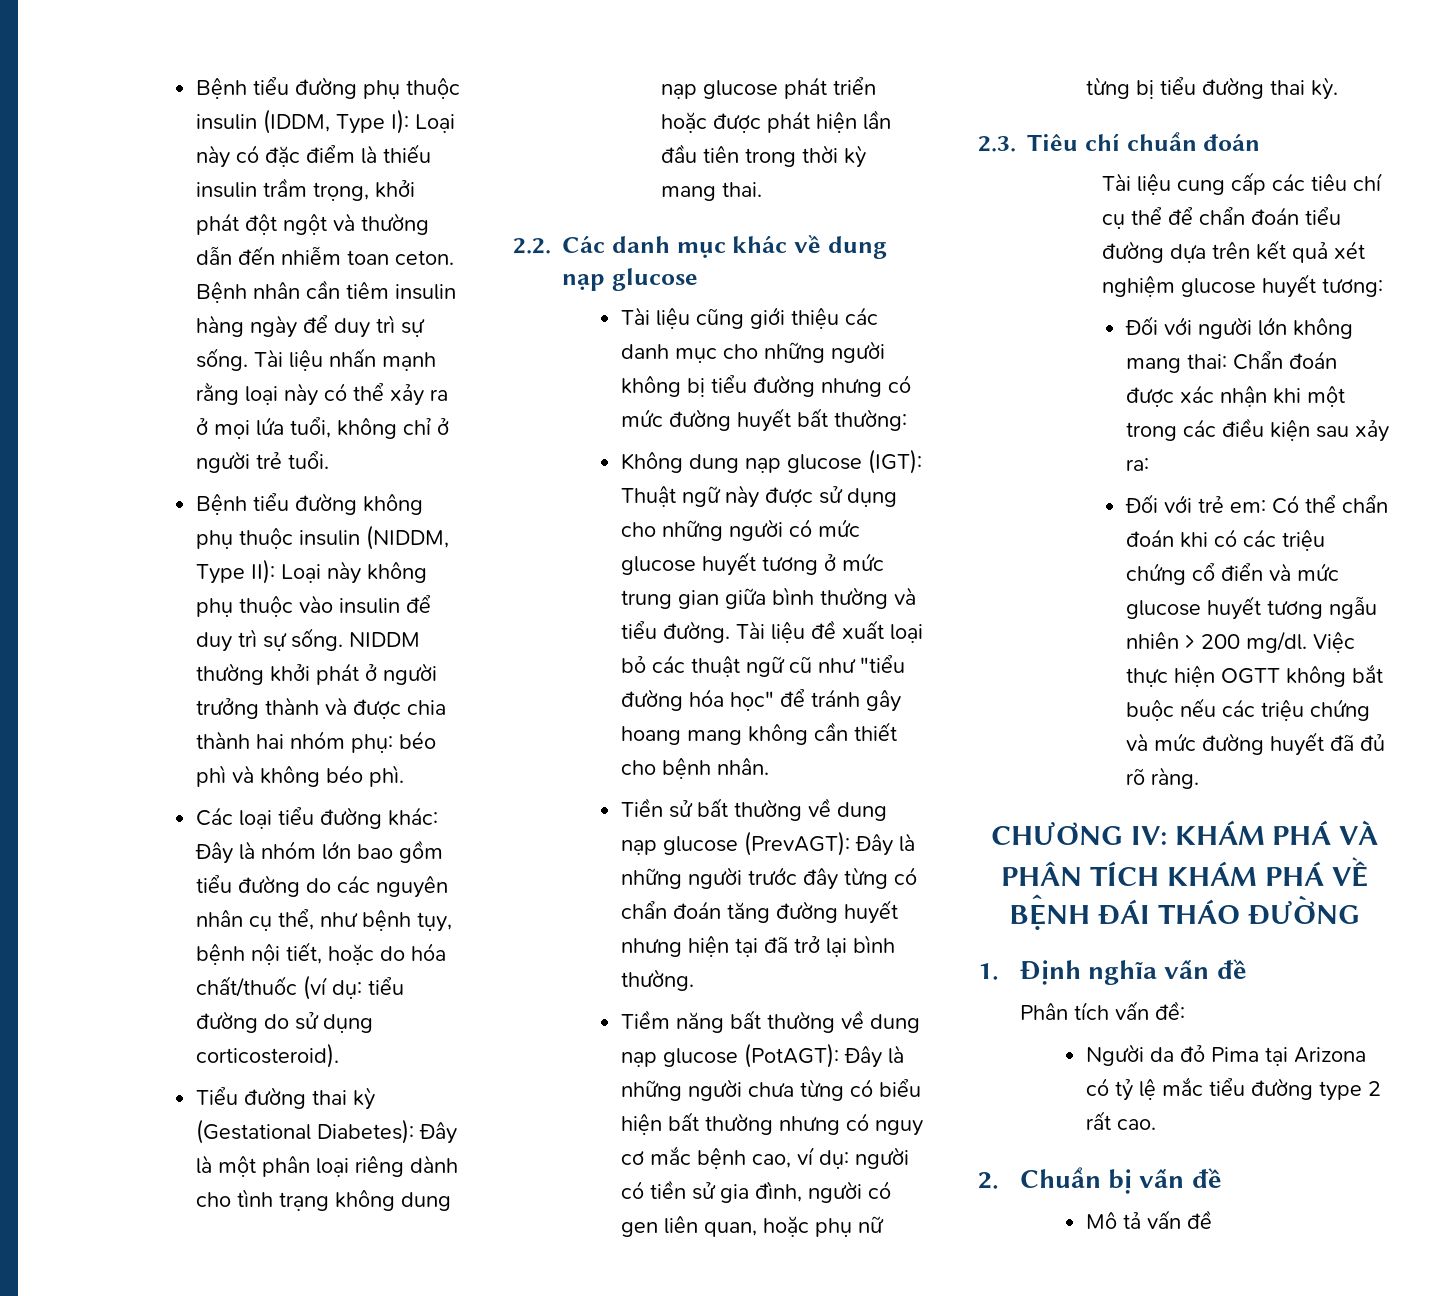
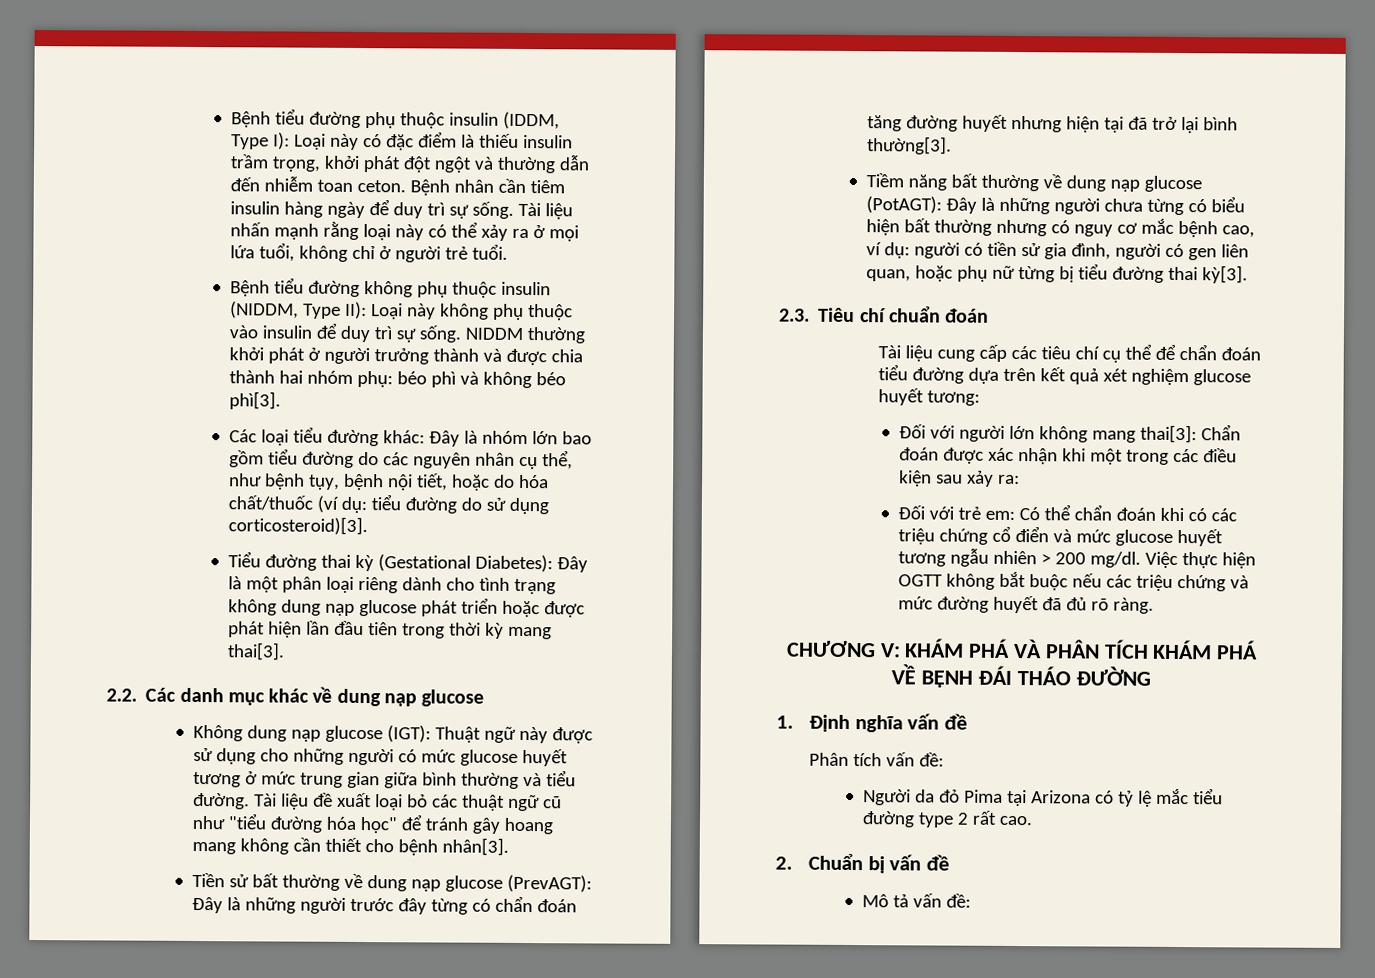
- NIDDM thường khởi phát ở người trưởng thành và được chia thành hai nhóm phụ: béo phì và không béo phì.
+ NIDDM thường khởi phát ở người trưởng thành và được chia thành hai nhóm phụ: béo phì và không béo phì[3].
- Các loại tiểu đường khác: Đây là nhóm lớn bao gồm tiểu đường do các nguyên nhân cụ thể, như bệnh tụy, bệnh nội tiết, hoặc do hóa chất/thuốc (ví dụ: tiểu đường do sử dụng corticosteroid).
+ Các loại tiểu đường khác: Đây là nhóm lớn bao gồm tiểu đường do các nguyên nhân cụ thể, như bệnh tụy, bệnh nội tiết, hoặc do hóa chất/thuốc (ví dụ: tiểu đường do sử dụng corticosteroid)[3].
- Tiểu đường thai kỳ (Gestational Diabetes): Đây là một phân loại riêng dành cho tình trạng không dung nạp glucose phát triển hoặc được phát hiện lần đầu tiên trong thời kỳ mang thai.
+ Tiểu đường thai kỳ (Gestational Diabetes): Đây là một phân loại riêng dành cho tình trạng không dung nạp glucose phát triển hoặc được phát hiện lần đầu tiên trong thời kỳ mang thai[3].
- Tài liệu cũng giới thiệu các danh mục cho những người không bị tiểu đường nhưng có mức đường huyết bất thường:
- Tài liệu đề xuất loại bỏ các thuật ngữ cũ như "tiểu đường hóa học" để tránh gây hoang mang không cần thiết cho bệnh nhân.
+ Tài liệu đề xuất loại bỏ các thuật ngữ cũ như "tiểu đường hóa học" để tránh gây hoang mang không cần thiết cho bệnh nhân[3].
- Tiền sử bất thường về dung nạp glucose (PrevAGT): Đây là những người trước đây từng có chẩn đoán tăng đường huyết nhưng hiện tại đã trở lại bình thường.
+ Tiền sử bất thường về dung nạp glucose (PrevAGT): Đây là những người trước đây từng có chẩn đoán tăng đường huyết nhưng hiện tại đã trở lại bình thường[3].
- Tiềm năng bất thường về dung nạp glucose (PotAGT): Đây là những người chưa từng có biểu hiện bất thường nhưng có nguy cơ mắc bệnh cao, ví dụ: người có tiền sử gia đình, người có gen liên quan, hoặc phụ nữ từng bị tiểu đường thai kỳ.
+ Tiềm năng bất thường về dung nạp glucose (PotAGT): Đây là những người chưa từng có biểu hiện bất thường nhưng có nguy cơ mắc bệnh cao, ví dụ: người có tiền sử gia đình, người có gen liên quan, hoặc phụ nữ từng bị tiểu đường thai kỳ[3].
- Đối với người lớn không mang thai: Chẩn đoán được xác nhận khi một trong các điều kiện sau xảy ra:
+ Đối với người lớn không mang thai[3]: Chẩn đoán được xác nhận khi một trong các điều kiện sau xảy ra:
- CHƯƠNG IV: KHÁM PHÁ VÀ PHÂN TÍCH KHÁM PHÁ VỀ BỆNH ĐÁI THÁO ĐƯỜNG
+ CHƯƠNG V: KHÁM PHÁ VÀ PHÂN TÍCH KHÁM PHÁ VỀ BỆNH ĐÁI THÁO ĐƯỜNG
- Mô tả vấn đề
+ Mô tả vấn đề:

